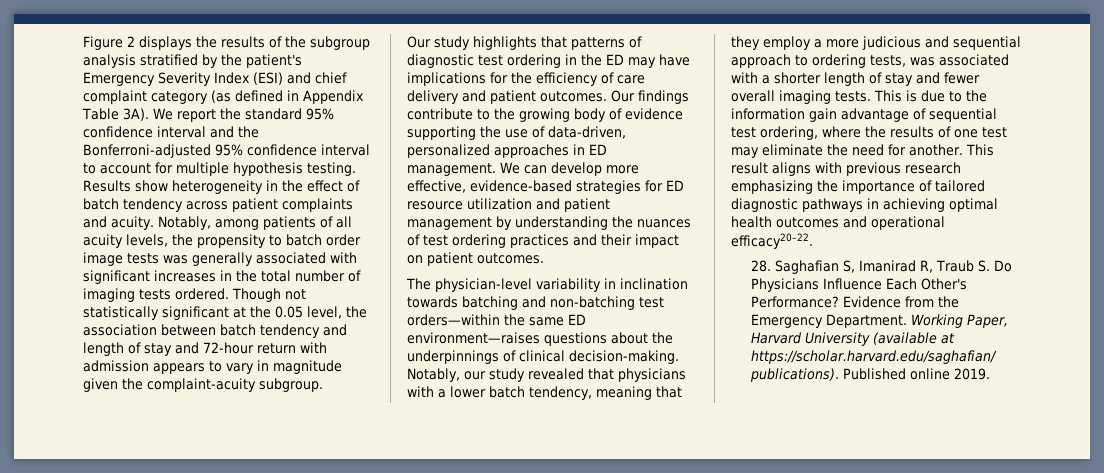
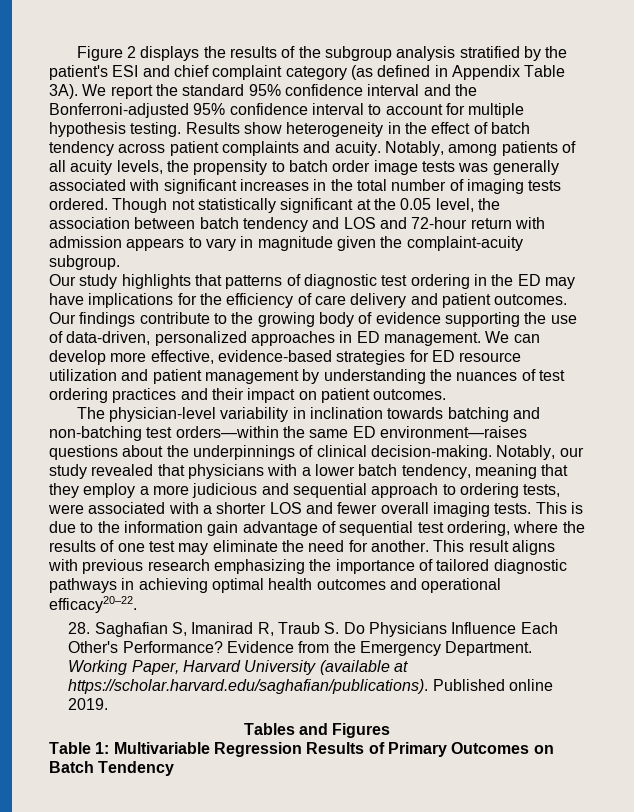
- Figure 2 displays the results of the subgroup analysis stratified by the patient's Emergency Severity Index (ESI) and chief complaint category (as defined in Appendix Table 3A).
+ Figure 2 displays the results of the subgroup analysis stratified by the patient's ESI and chief complaint category (as defined in Appendix Table 3A).
- Though not statistically significant at the 0.05 level, the association between batch tendency and length of stay and 72-hour return with admission appears to vary in magnitude given the complaint-acuity subgroup.
+ Though not statistically significant at the 0.05 level, the association between batch tendency and LOS and 72-hour return with admission appears to vary in magnitude given the complaint-acuity subgroup.
- Notably, our study revealed that physicians with a lower batch tendency, meaning that they employ a more judicious and sequential approach to ordering tests, was associated with a shorter length of stay and fewer overall imaging tests.
+ Notably, our study revealed that physicians with a lower batch tendency, meaning that they employ a more judicious and sequential approach to ordering tests, were associated with a shorter LOS and fewer overall imaging tests.
+ Tables and Figures
+ Table 1: Multivariable Regression Results of Primary Outcomes on Batch Tendency

